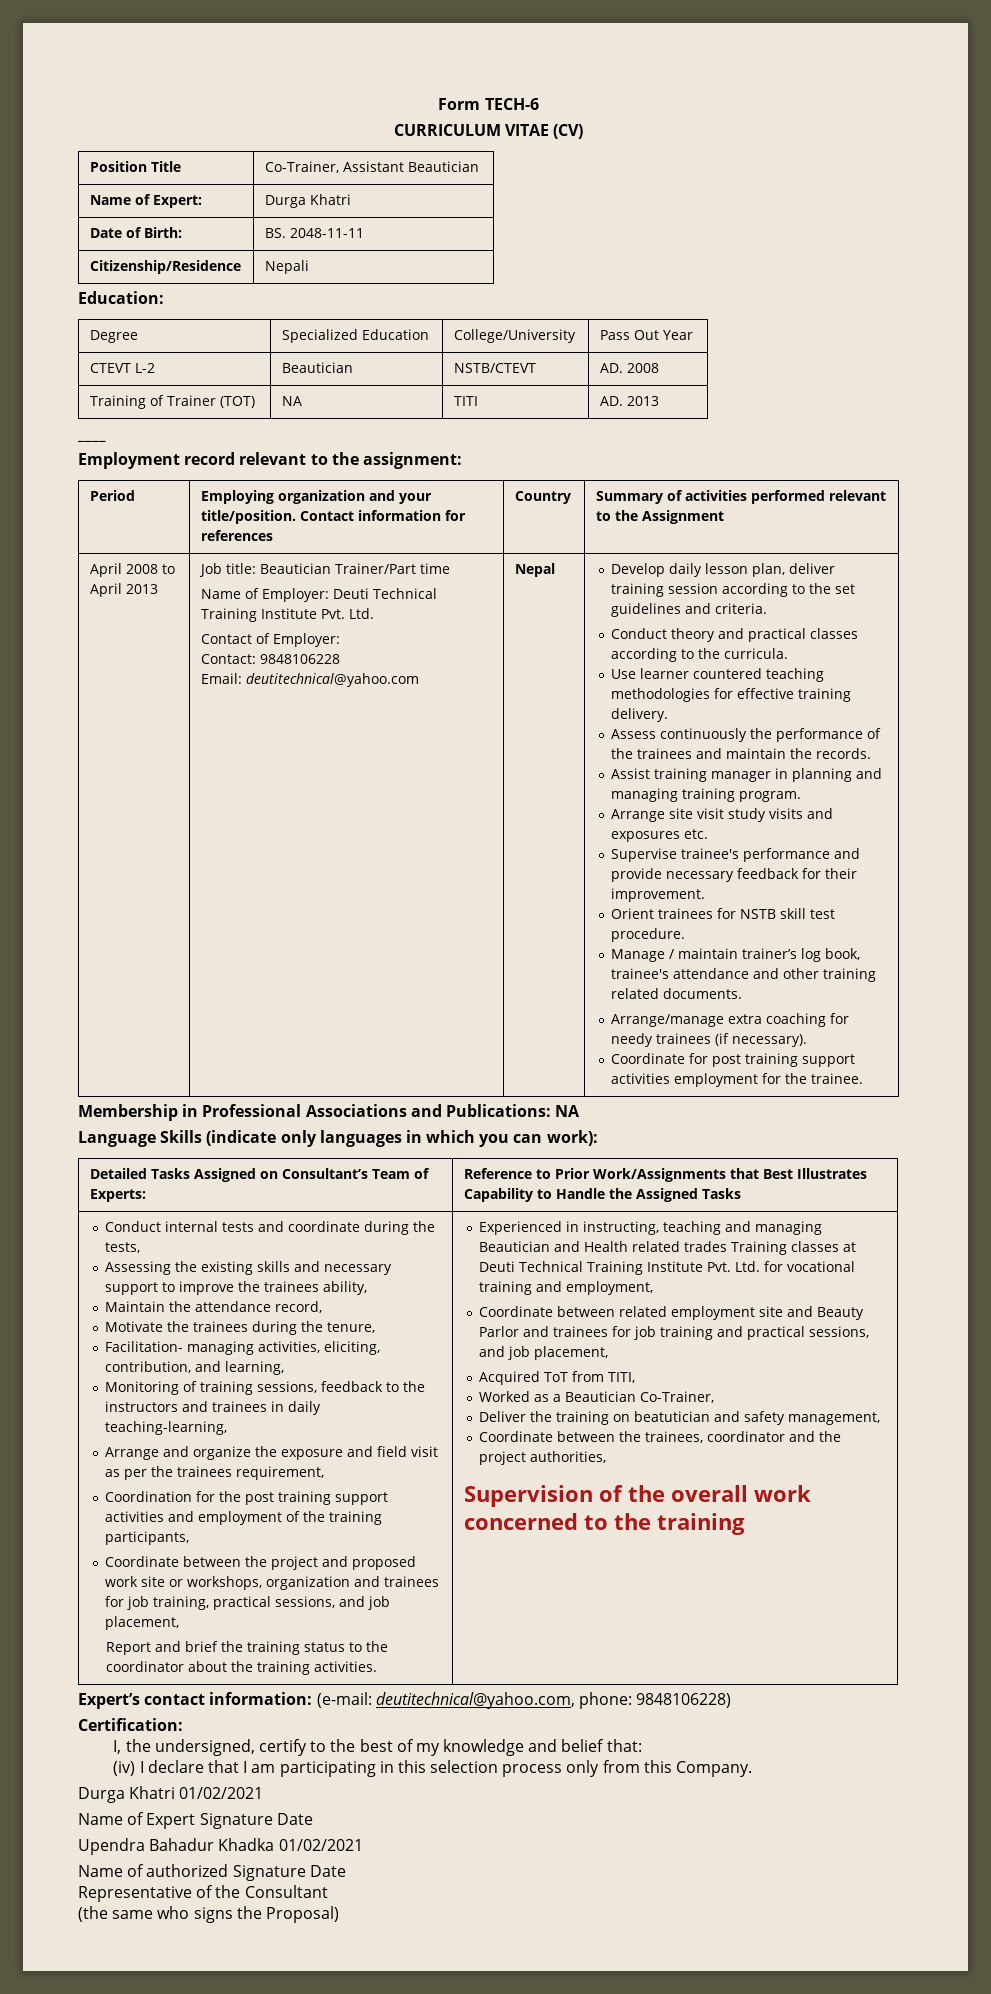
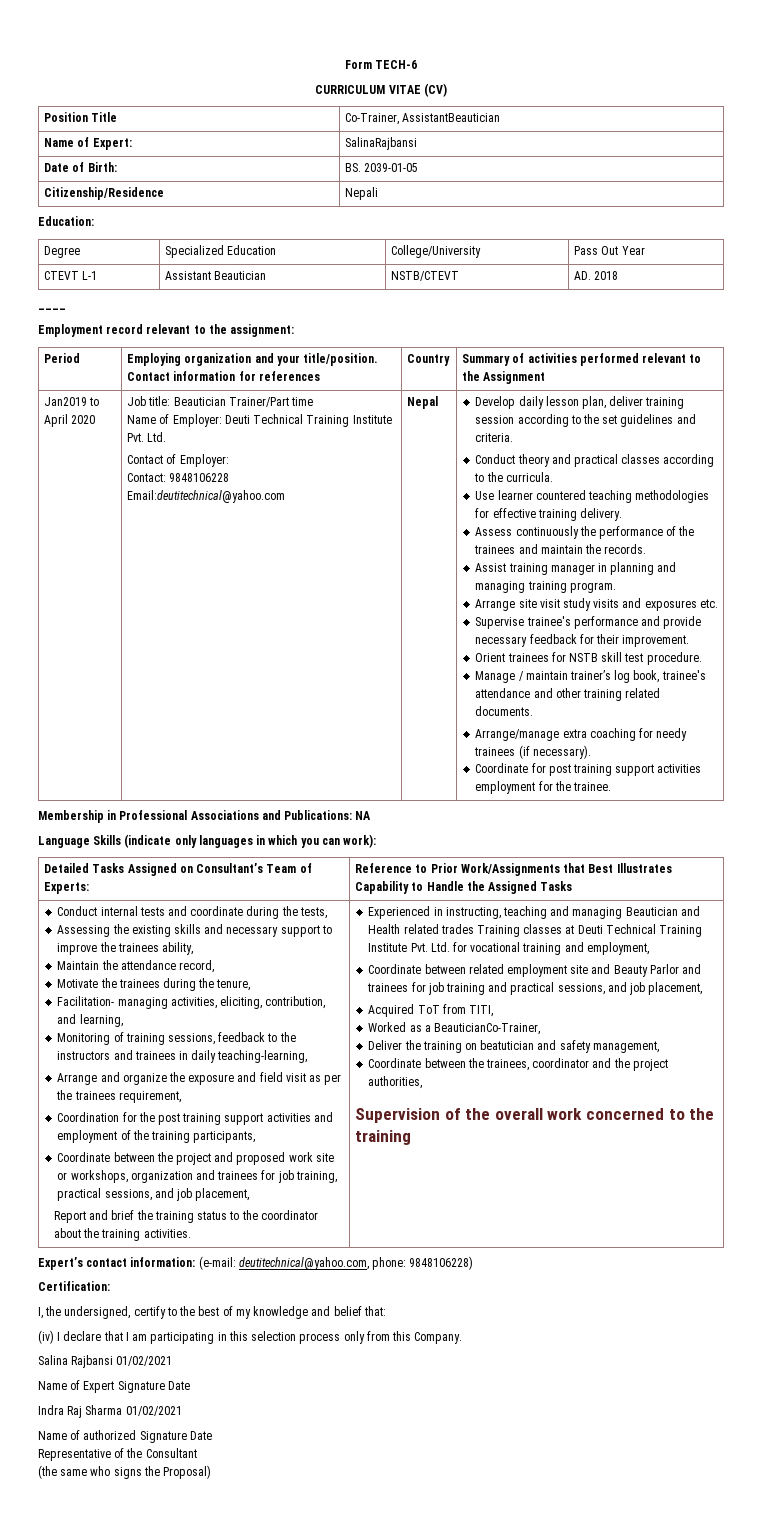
- Position Title | Co-Trainer, Assistant Beautician
+ Position Title | Co-Trainer, AssistantBeautician
- Name of Expert: | Durga Khatri
+ Name of Expert: | SalinaRajbansi
- Date of Birth: | BS. 2048-11-11
+ Date of Birth: | BS. 2039-01-05
- CTEVT L-2 | Beautician | NSTB/CTEVT | AD. 2008
- Training of Trainer (TOT) | NA | TITI | AD. 2013
+ CTEVT L-1 | Assistant Beautician | NSTB/CTEVT | AD. 2018
- April 2008 to April 2013
+ Jan2019 to April 2020
- Email: deutitechnical@yahoo.com
+ Email:deutitechnical@yahoo.com
- Worked as a Beautician Co-Trainer,
+ Worked as a BeauticianCo-Trainer,
- Durga Khatri 01/02/2021
+ Salina Rajbansi 01/02/2021
- Upendra Bahadur Khadka 01/02/2021
+ Indra Raj Sharma 01/02/2021

